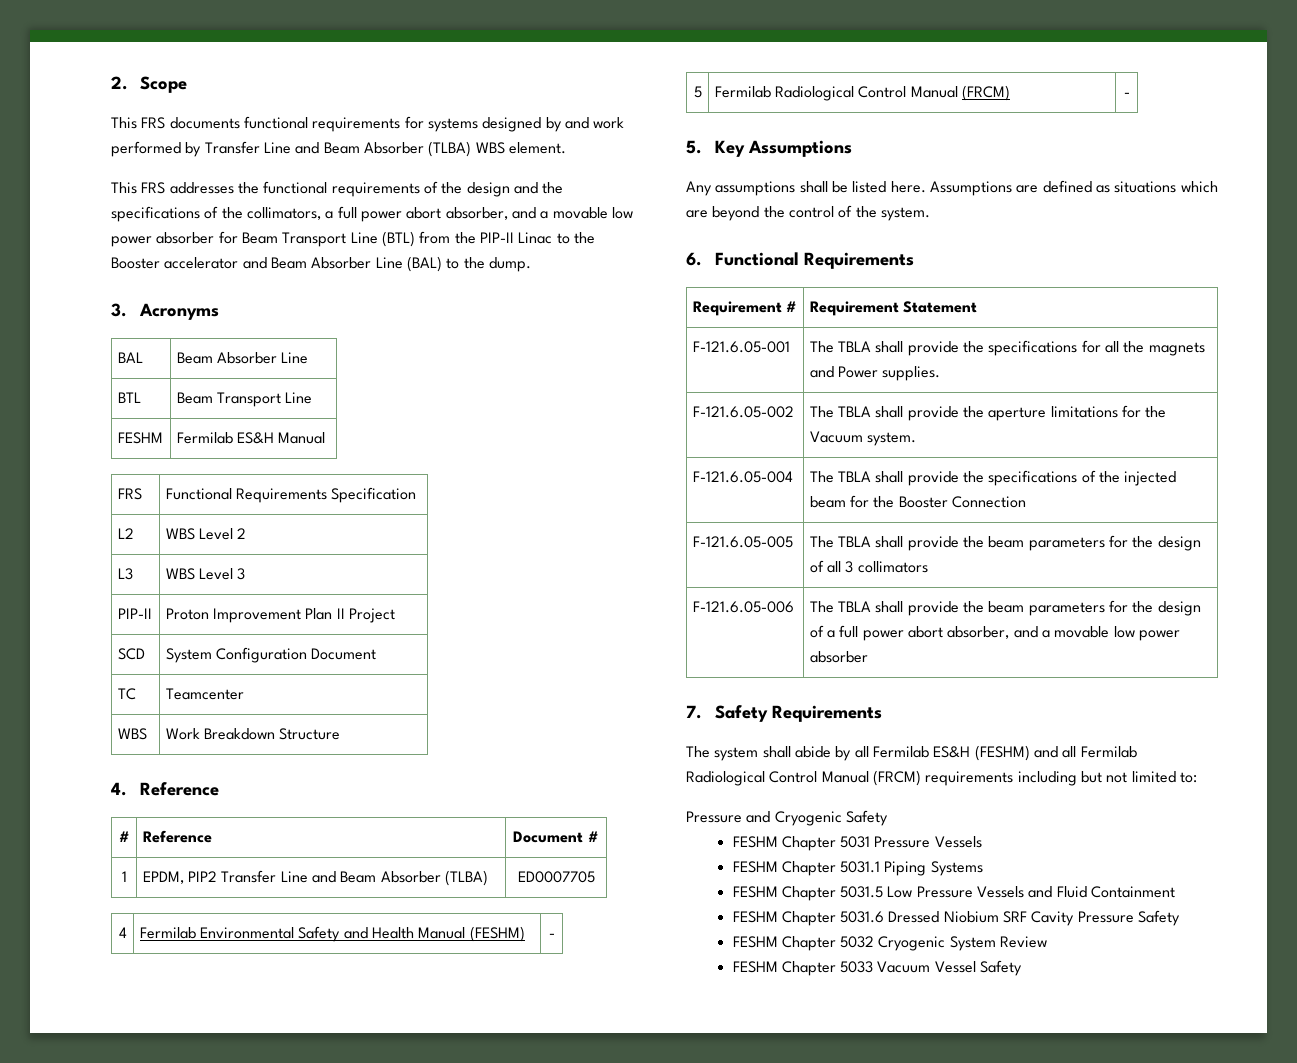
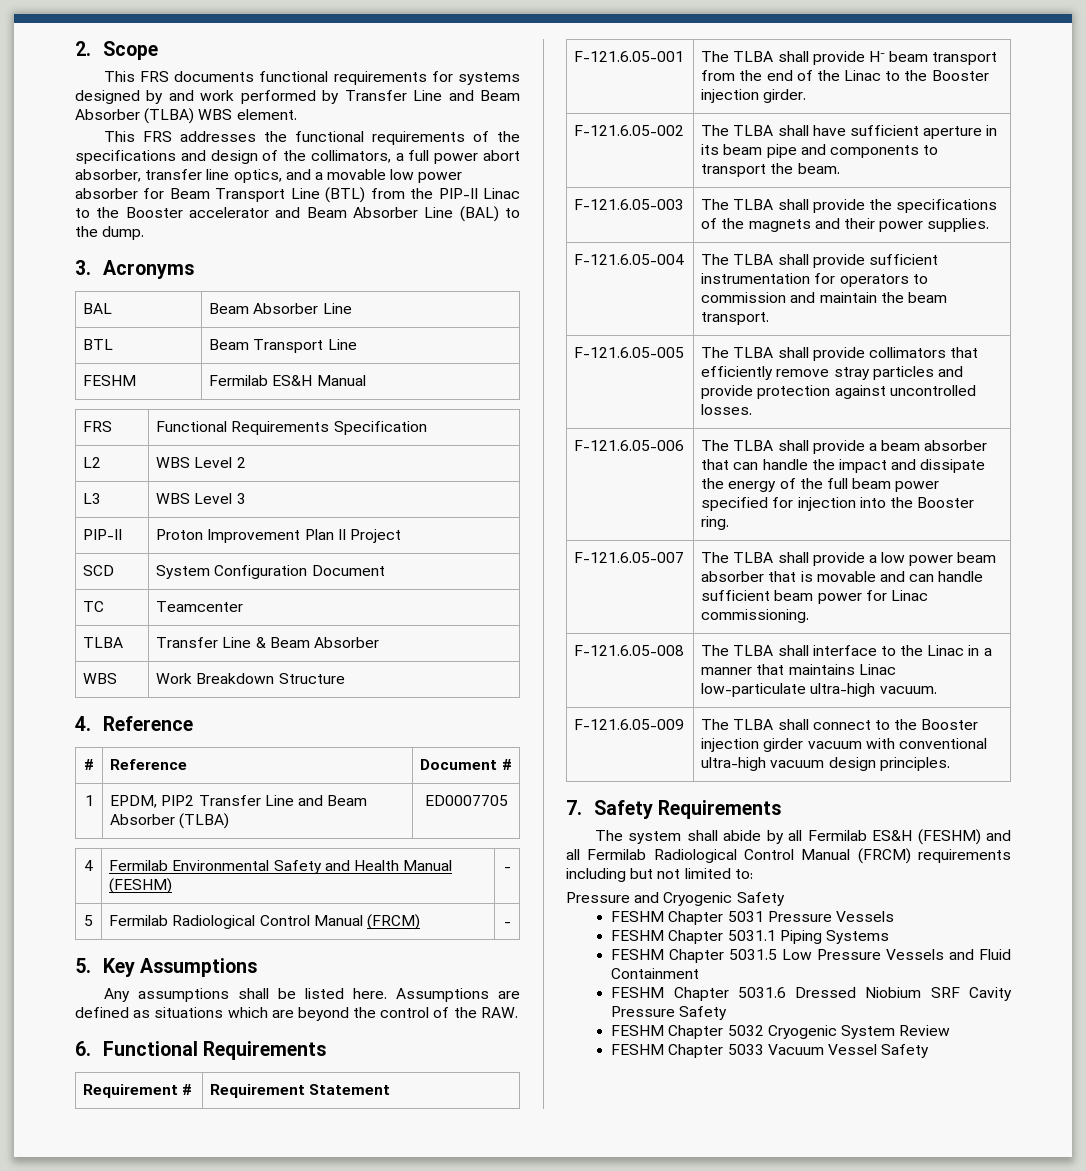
- This FRS addresses the functional requirements of the design and the specifications of the collimators, a full power abort absorber, and a movable low power absorber for Beam Transport Line (BTL) from the PIP-II Linac to the Booster accelerator and Beam Absorber Line (BAL) to the dump.
+ This FRS addresses the functional requirements of the specifications and design of the collimators, a full power abort absorber, transfer line optics, and a movable low power absorber for Beam Transport Line (BTL) from the PIP-II Linac to the Booster accelerator and Beam Absorber Line (BAL) to the dump.
+ TLBA | Transfer Line & Beam Absorber
- Assumptions are defined as situations which are beyond the control of the system.
+ Assumptions are defined as situations which are beyond the control of the RAW.
- F-121.6.05-001 | The TBLA shall provide the specifications for all the magnets and Power supplies.
- F-121.6.05-002 | The TBLA shall provide the aperture limitations for the Vacuum system.
- F-121.6.05-004 | The TBLA shall provide the specifications of the injected beam for the Booster Connection
+ F-121.6.05-001 | The TLBA shall provide H- beam transport from the end of the Linac to the Booster injection girder.
+ F-121.6.05-002 | The TLBA shall have sufficient aperture in its beam pipe and components to transport the beam.
+ F-121.6.05-003 | The TLBA shall provide the specifications of the magnets and their power supplies.
+ F-121.6.05-004 | The TLBA shall provide sufficient instrumentation for operators to commission and maintain the beam transport.
- F-121.6.05-005 | The TBLA shall provide the beam parameters for the design of all 3 collimators
+ F-121.6.05-005 | The TLBA shall provide collimators that efficiently remove stray particles and provide protection against uncontrolled losses.
- F-121.6.05-006 | The TBLA shall provide the beam parameters for the design of a full power abort absorber, and a movable low power absorber
+ F-121.6.05-006 | The TLBA shall provide a beam absorber that can handle the impact and dissipate the energy of the full beam power specified for injection into the Booster ring.
+ F-121.6.05-007 | The TLBA shall provide a low power beam absorber that is movable and can handle sufficient beam power for Linac commissioning.
+ F-121.6.05-008 | The TLBA shall interface to the Linac in a manner that maintains Linac low-particulate ultra-high vacuum.
+ F-121.6.05-009 | The TLBA shall connect to the Booster injection girder vacuum with conventional ultra-high vacuum design principles.

